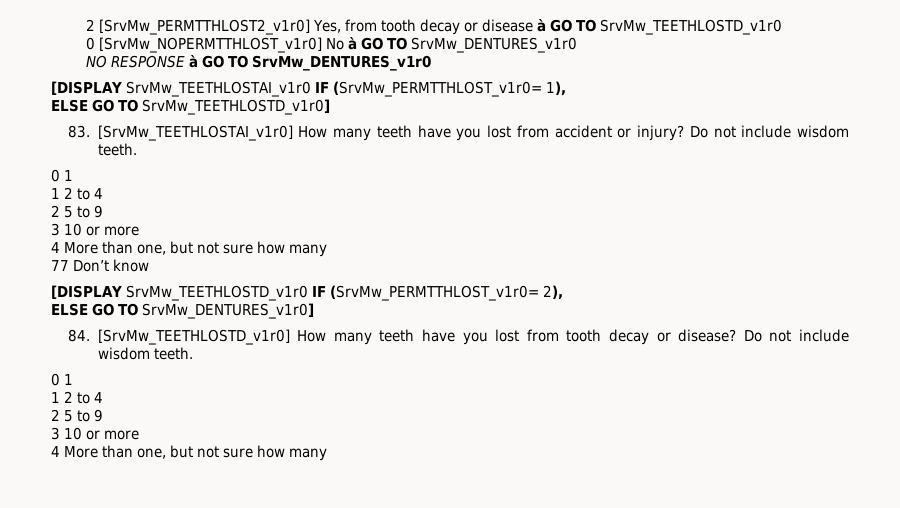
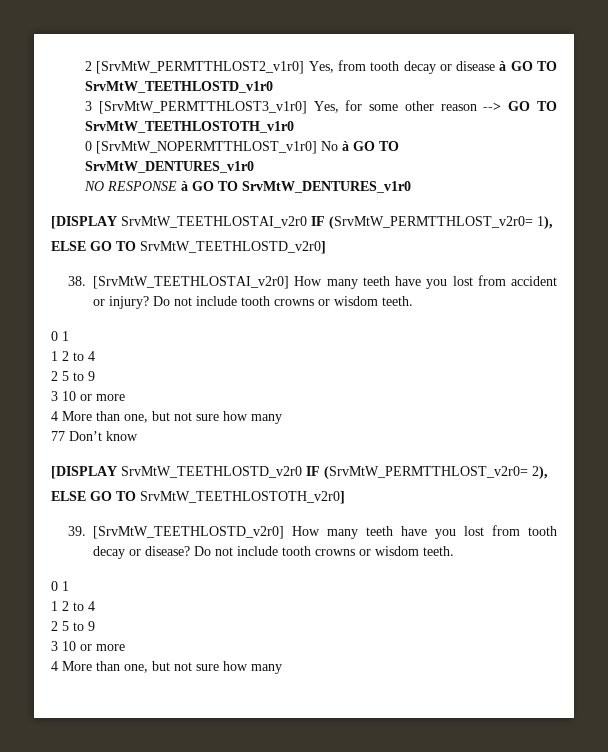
- 2 [SrvMw_PERMTTHLOST2_v1r0] Yes, from tooth decay or disease à GO TO SrvMw_TEETHLOSTD_v1r0
- 0 [SrvMw_NOPERMTTHLOST_v1r0] No à GO TO SrvMw_DENTURES_v1r0
+ 2 [SrvMtW_PERMTTHLOST2_v1r0] Yes, from tooth decay or disease à GO TO SrvMtW_TEETHLOSTD_v1r0
+ 3 [SrvMtW_PERMTTHLOST3_v1r0] Yes, for some other reason --> GO TO SrvMtW_TEETHLOSTOTH_v1r0
+ 0 [SrvMtW_NOPERMTTHLOST_v1r0] No à GO TO SrvMtW_DENTURES_v1r0
- NO RESPONSE à GO TO SrvMw_DENTURES_v1r0
- [DISPLAY SrvMw_TEETHLOSTAI_v1r0 IF (SrvMw_PERMTTHLOST_v1r0= 1),
+ NO RESPONSE à GO TO SrvMtW_DENTURES_v1r0
+ [DISPLAY SrvMtW_TEETHLOSTAI_v2r0 IF (SrvMtW_PERMTTHLOST_v2r0= 1),
- ELSE GO TO SrvMw_TEETHLOSTD_v1r0]
- 83. [SrvMw_TEETHLOSTAI_v1r0] How many teeth have you lost from accident or injury? Do not include wisdom teeth.
+ ELSE GO TO SrvMtW_TEETHLOSTD_v2r0]
+ 38. [SrvMtW_TEETHLOSTAI_v2r0] How many teeth have you lost from accident or injury? Do not include tooth crowns or wisdom teeth.
- [DISPLAY SrvMw_TEETHLOSTD_v1r0 IF (SrvMw_PERMTTHLOST_v1r0= 2),
+ [DISPLAY SrvMtW_TEETHLOSTD_v2r0 IF (SrvMtW_PERMTTHLOST_v2r0= 2),
- ELSE GO TO SrvMw_DENTURES_v1r0]
- 84. [SrvMw_TEETHLOSTD_v1r0] How many teeth have you lost from tooth decay or disease? Do not include wisdom teeth.
+ ELSE GO TO SrvMtW_TEETHLOSTOTH_v2r0]
+ 39. [SrvMtW_TEETHLOSTD_v2r0] How many teeth have you lost from tooth decay or disease? Do not include tooth crowns or wisdom teeth.

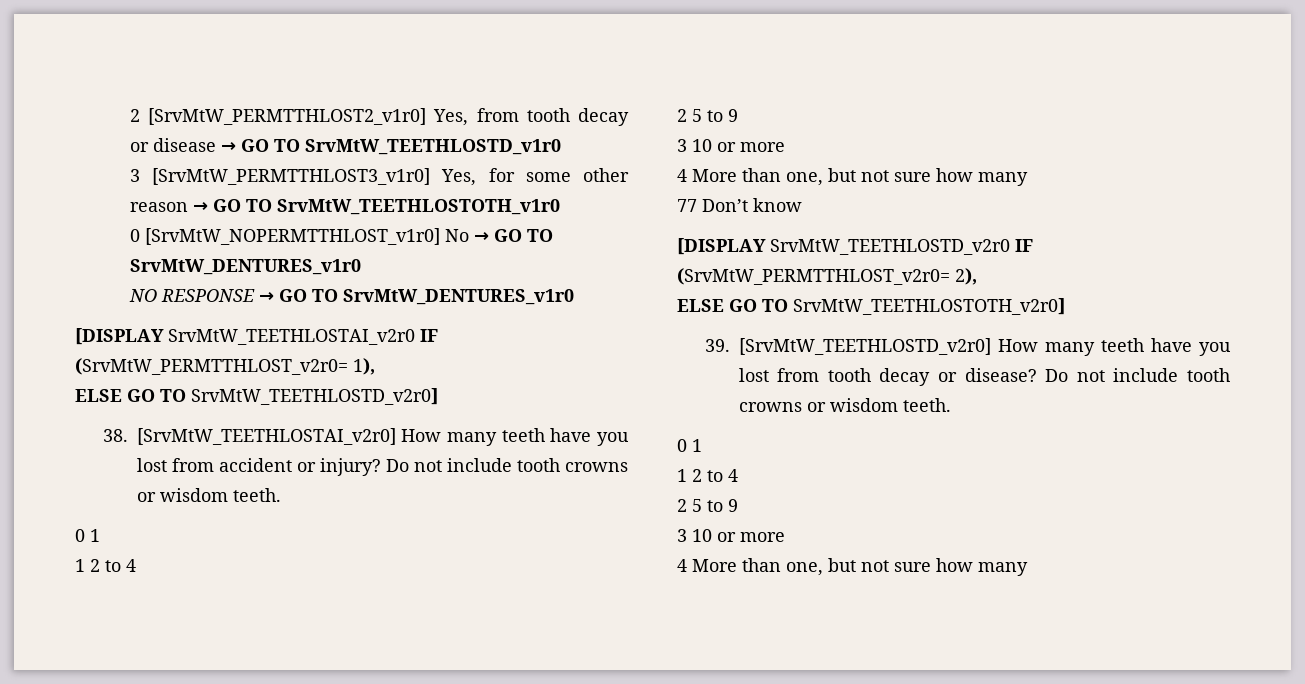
- 2 [SrvMtW_PERMTTHLOST2_v1r0] Yes, from tooth decay or disease à GO TO SrvMtW_TEETHLOSTD_v1r0
+ 2 [SrvMtW_PERMTTHLOST2_v1r0] Yes, from tooth decay or disease → GO TO SrvMtW_TEETHLOSTD_v1r0
- 3 [SrvMtW_PERMTTHLOST3_v1r0] Yes, for some other reason --> GO TO SrvMtW_TEETHLOSTOTH_v1r0
+ 3 [SrvMtW_PERMTTHLOST3_v1r0] Yes, for some other reason → GO TO SrvMtW_TEETHLOSTOTH_v1r0
- 0 [SrvMtW_NOPERMTTHLOST_v1r0] No à GO TO SrvMtW_DENTURES_v1r0
+ 0 [SrvMtW_NOPERMTTHLOST_v1r0] No → GO TO SrvMtW_DENTURES_v1r0
- NO RESPONSE à GO TO SrvMtW_DENTURES_v1r0
+ NO RESPONSE → GO TO SrvMtW_DENTURES_v1r0

